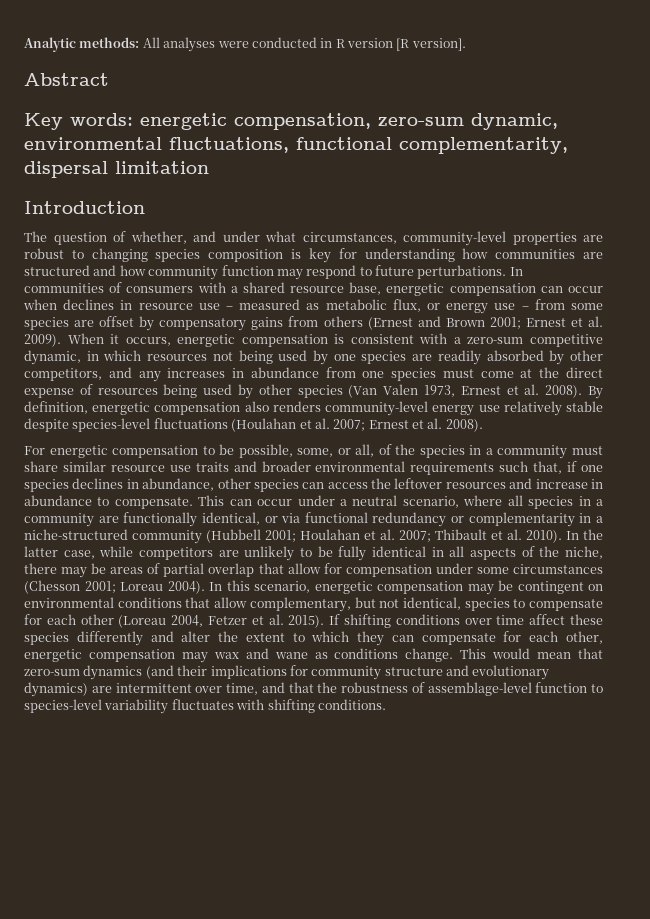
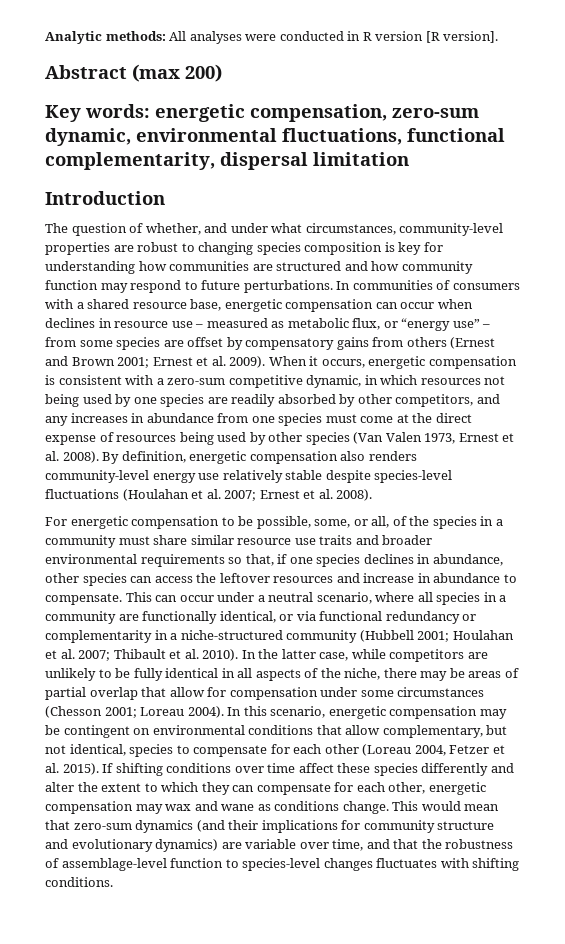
- Abstract
+ Abstract (max 200)
- In communities of consumers with a shared resource base, energetic compensation can occur when declines in resource use – measured as metabolic flux, or energy use – from some species are offset by compensatory gains from others (Ernest and Brown 2001; Ernest et al. 2009).
+ In communities of consumers with a shared resource base, energetic compensation can occur when declines in resource use – measured as metabolic flux, or “energy use” – from some species are offset by compensatory gains from others (Ernest and Brown 2001; Ernest et al. 2009).
- For energetic compensation to be possible, some, or all, of the species in a community must share similar resource use traits and broader environmental requirements such that, if one species declines in abundance, other species can access the leftover resources and increase in abundance to compensate.
+ For energetic compensation to be possible, some, or all, of the species in a community must share similar resource use traits and broader environmental requirements so that, if one species declines in abundance, other species can access the leftover resources and increase in abundance to compensate.
- This would mean that zero-sum dynamics (and their implications for community structure and evolutionary dynamics) are intermittent over time, and that the robustness of assemblage-level function to species-level variability fluctuates with shifting conditions.
+ This would mean that zero-sum dynamics (and their implications for community structure and evolutionary dynamics) are variable over time, and that the robustness of assemblage-level function to species-level changes fluctuates with shifting conditions.

